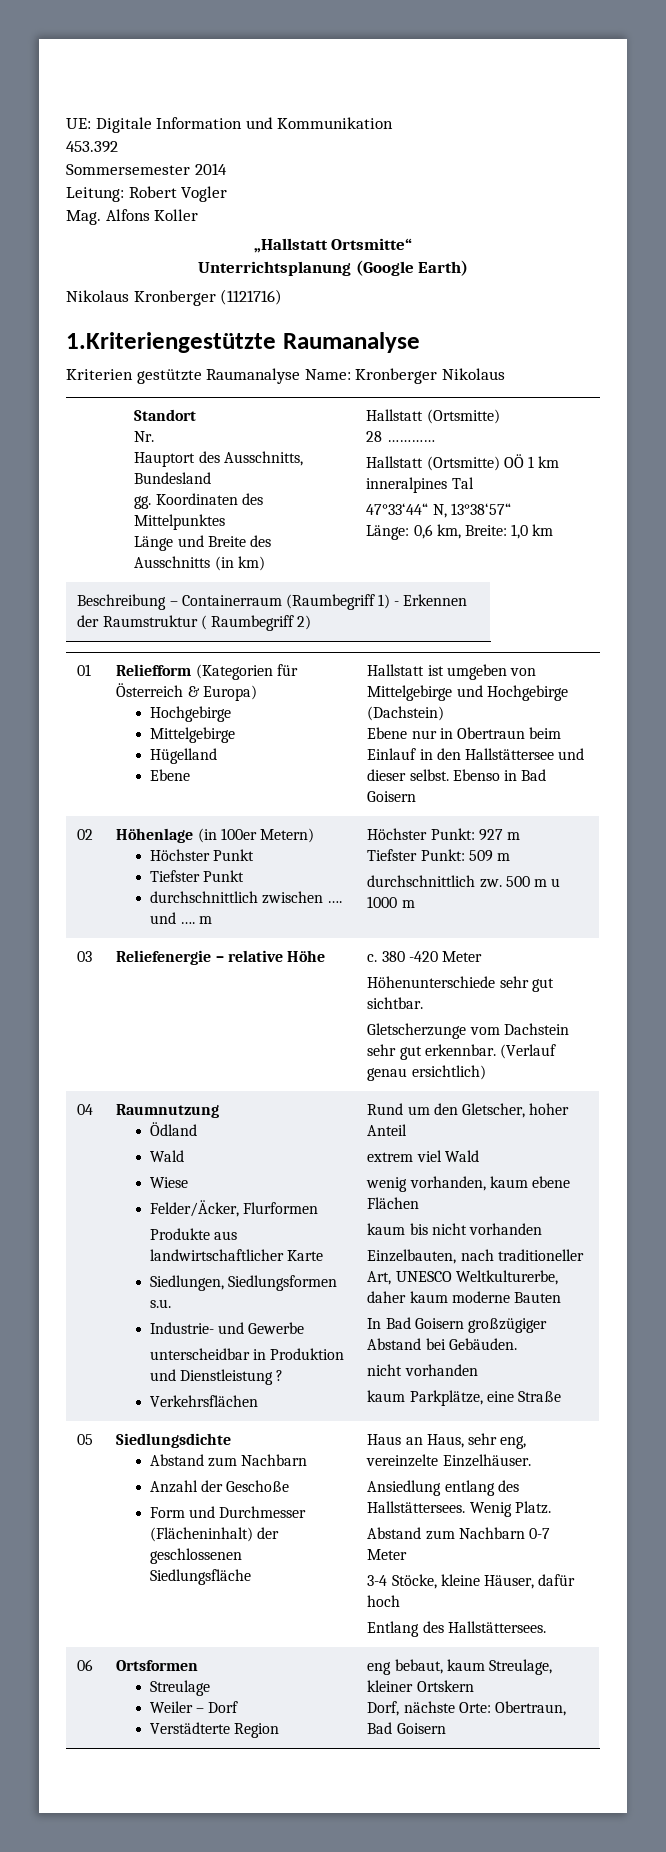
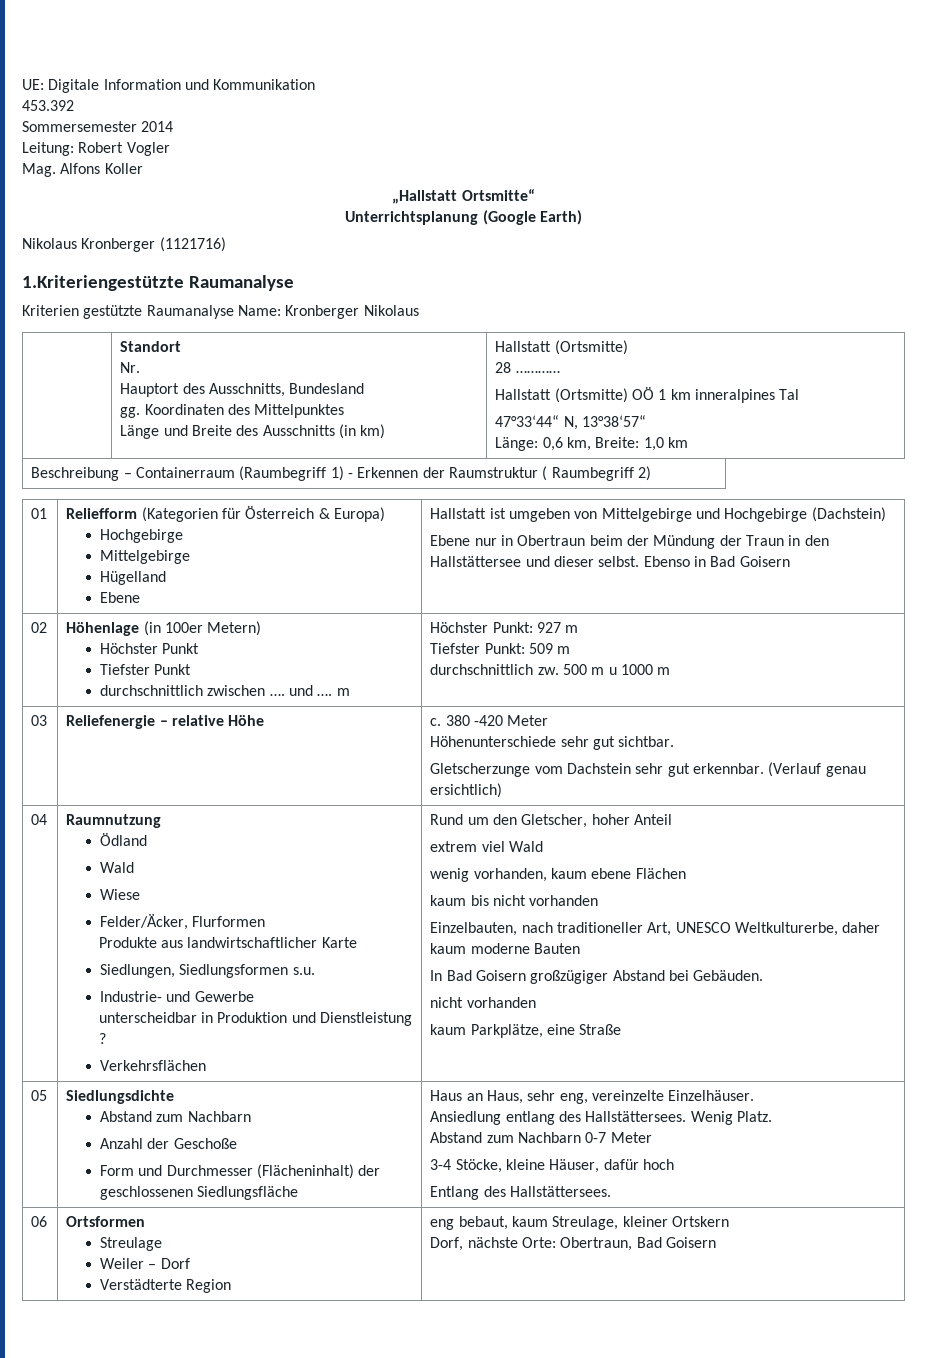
  01 | Reliefform (Kategorien für Österreich & Europa)
  Hochgebirge
  Mittelgebirge
  Hügelland
  Ebene | Hallstatt ist umgeben von Mittelgebirge und Hochgebirge (Dachstein)
- Ebene nur in Obertraun beim Einlauf in den Hallstättersee und dieser selbst. Ebenso in Bad Goisern
+ Ebene nur in Obertraun beim der Mündung der Traun in den Hallstättersee und dieser selbst. Ebenso in Bad Goisern

